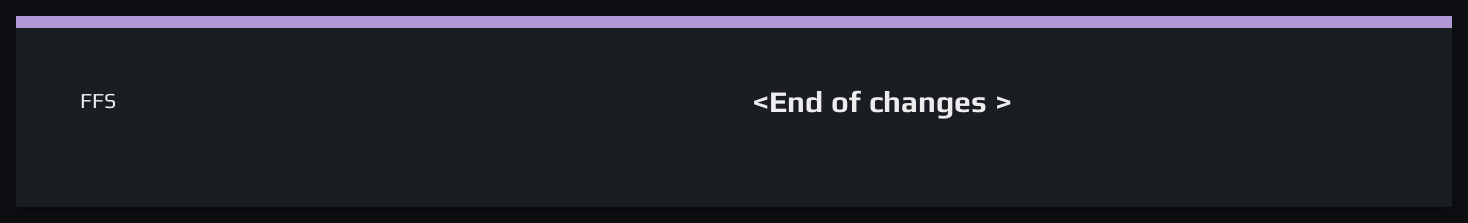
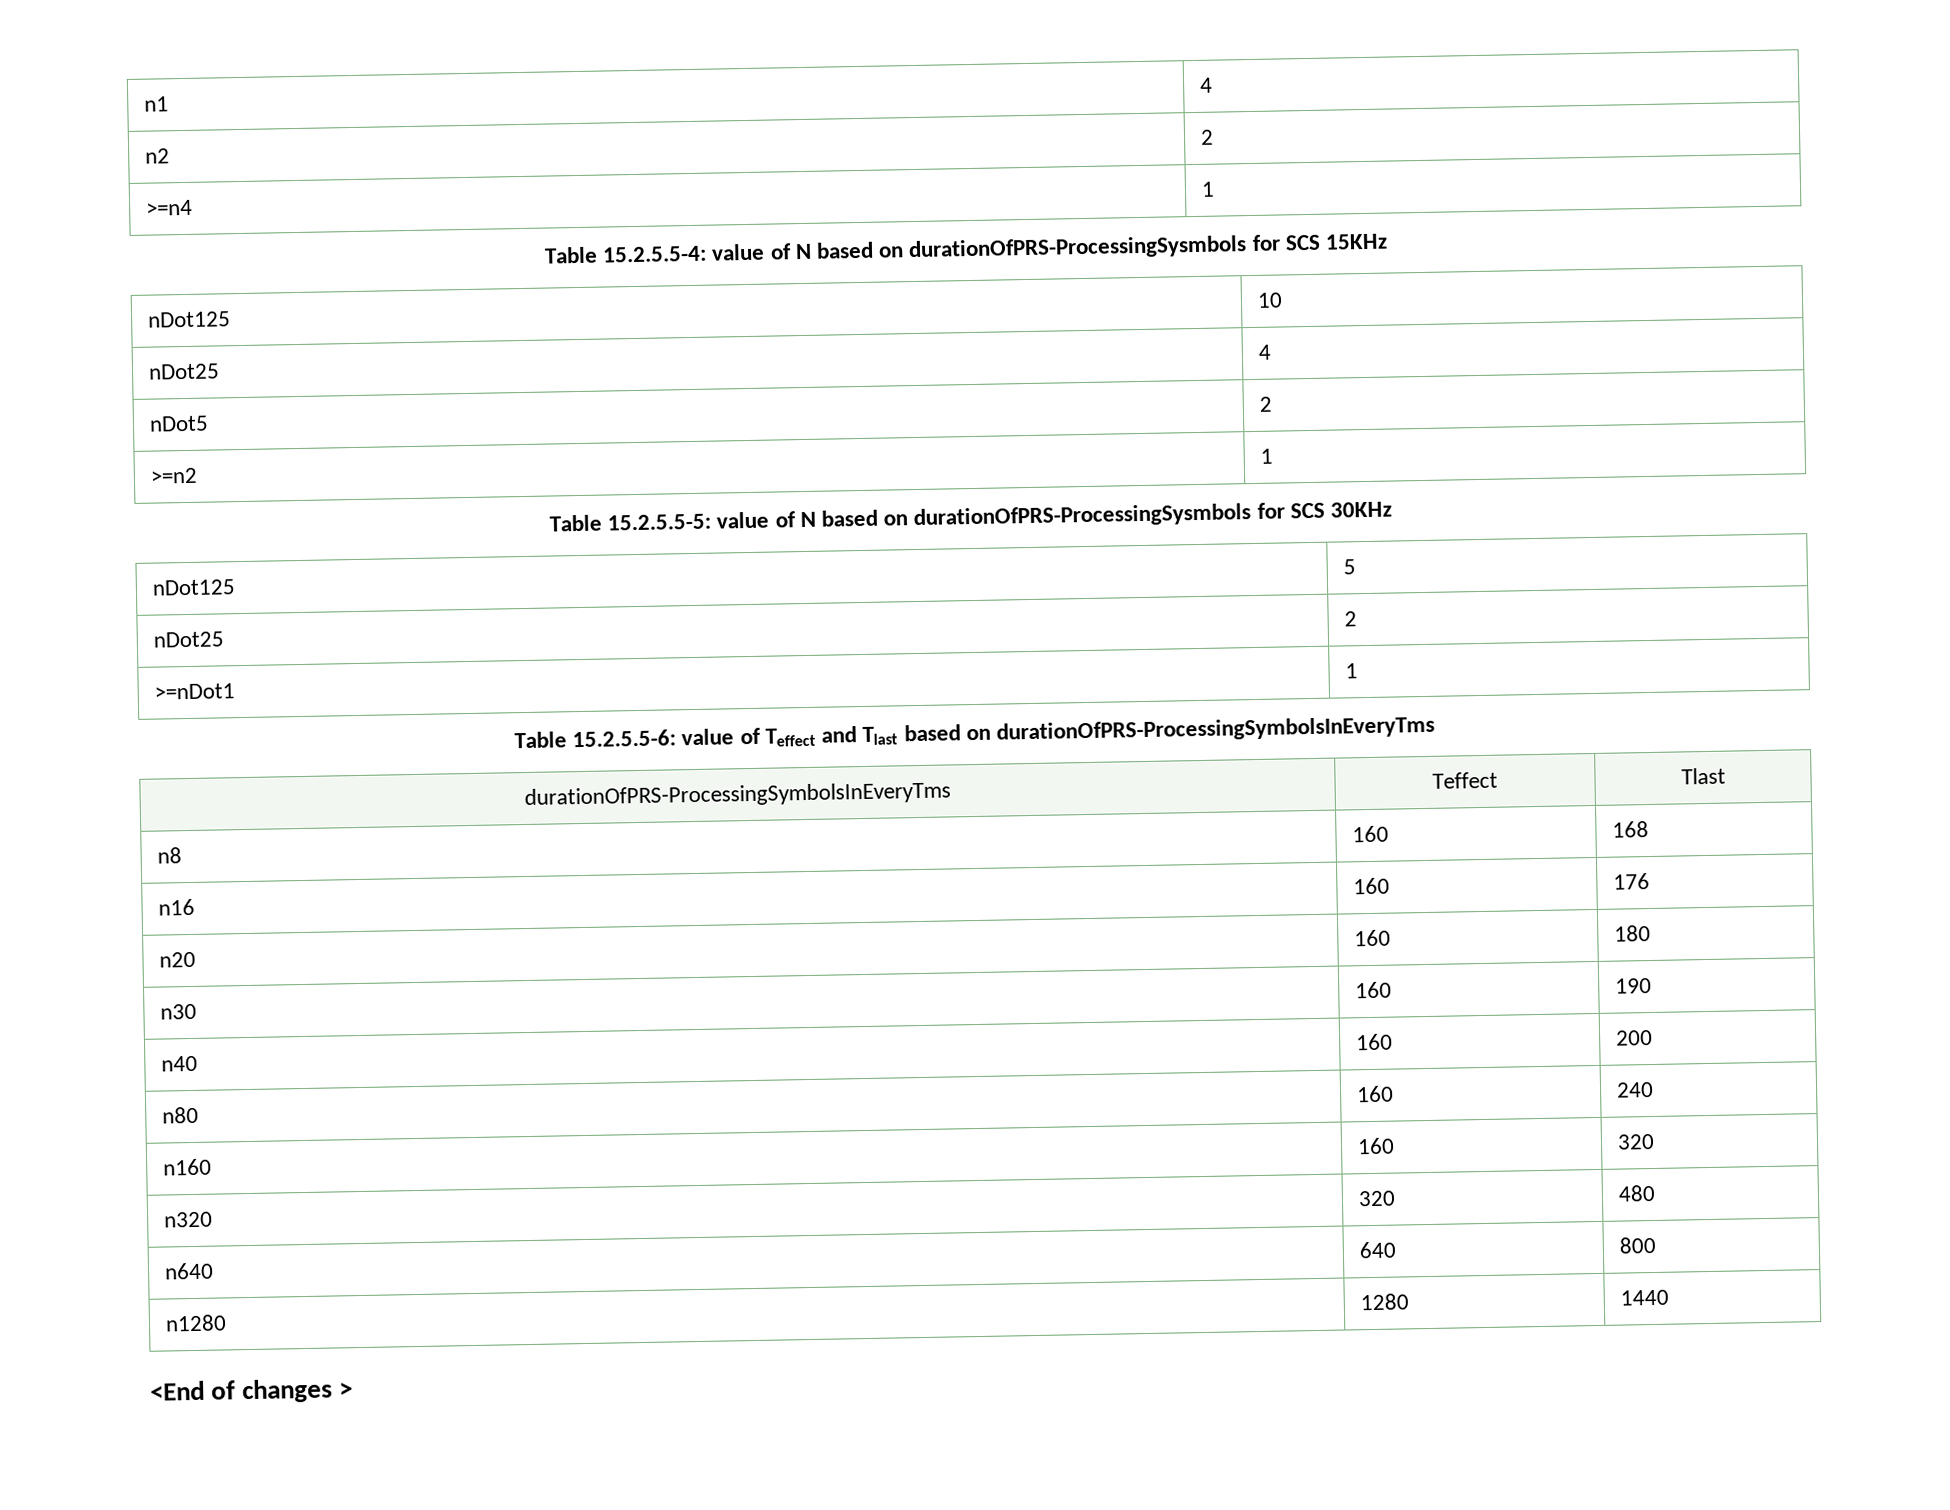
- FFS
+ n1 | 4
+ n2 | 2
+ >=n4 | 1
+ Table 15.2.5.5-4: value of N based on durationOfPRS-ProcessingSysmbols for SCS 15KHz
+ nDot125 | 10
+ nDot25 | 4
+ nDot5 | 2
+ >=n2 | 1
+ Table 15.2.5.5-5: value of N based on durationOfPRS-ProcessingSysmbols for SCS 30KHz
+ nDot125 | 5
+ nDot25 | 2
+ >=nDot1 | 1
+ Table 15.2.5.5-6: value of Teffect and Tlast based on durationOfPRS-ProcessingSymbolsInEveryTms
+ durationOfPRS-ProcessingSymbolsInEveryTms | Teffect | Tlast
+ n8 | 160 | 168
+ n16 | 160 | 176
+ n20 | 160 | 180
+ n30 | 160 | 190
+ n40 | 160 | 200
+ n80 | 160 | 240
+ n160 | 160 | 320
+ n320 | 320 | 480
+ n640 | 640 | 800
+ n1280 | 1280 | 1440

